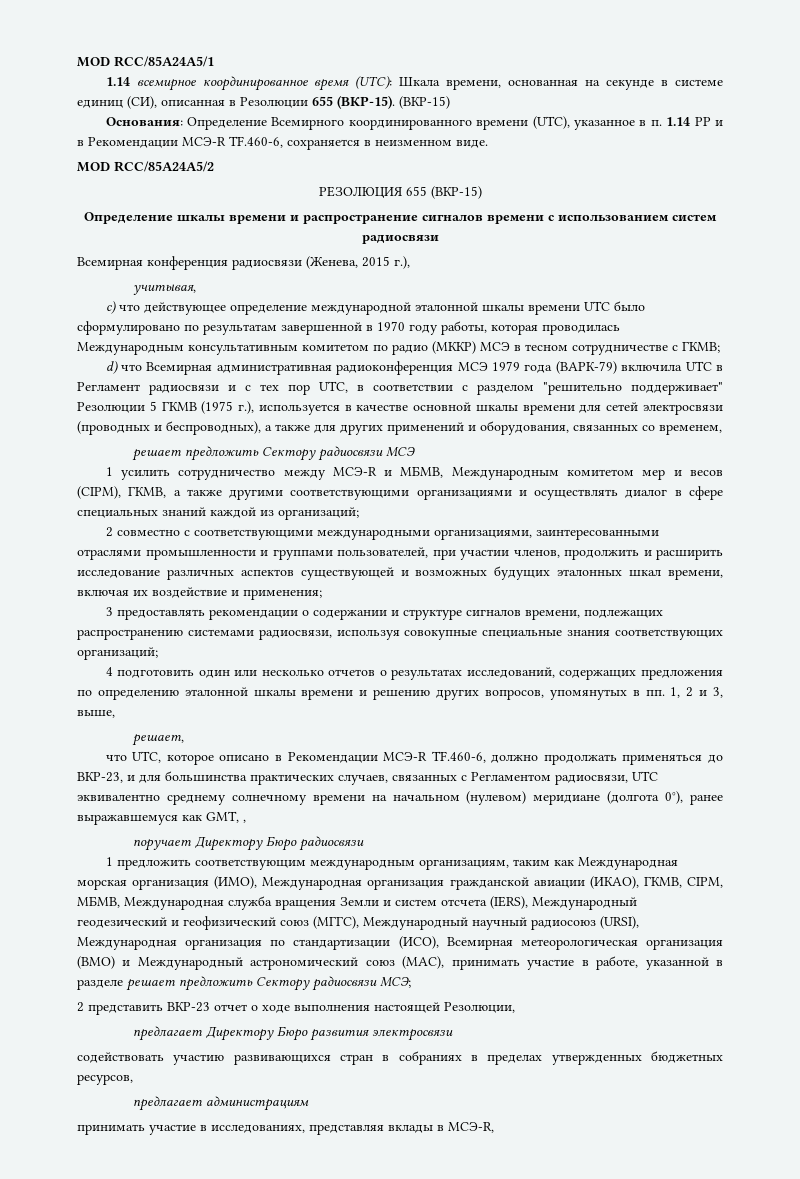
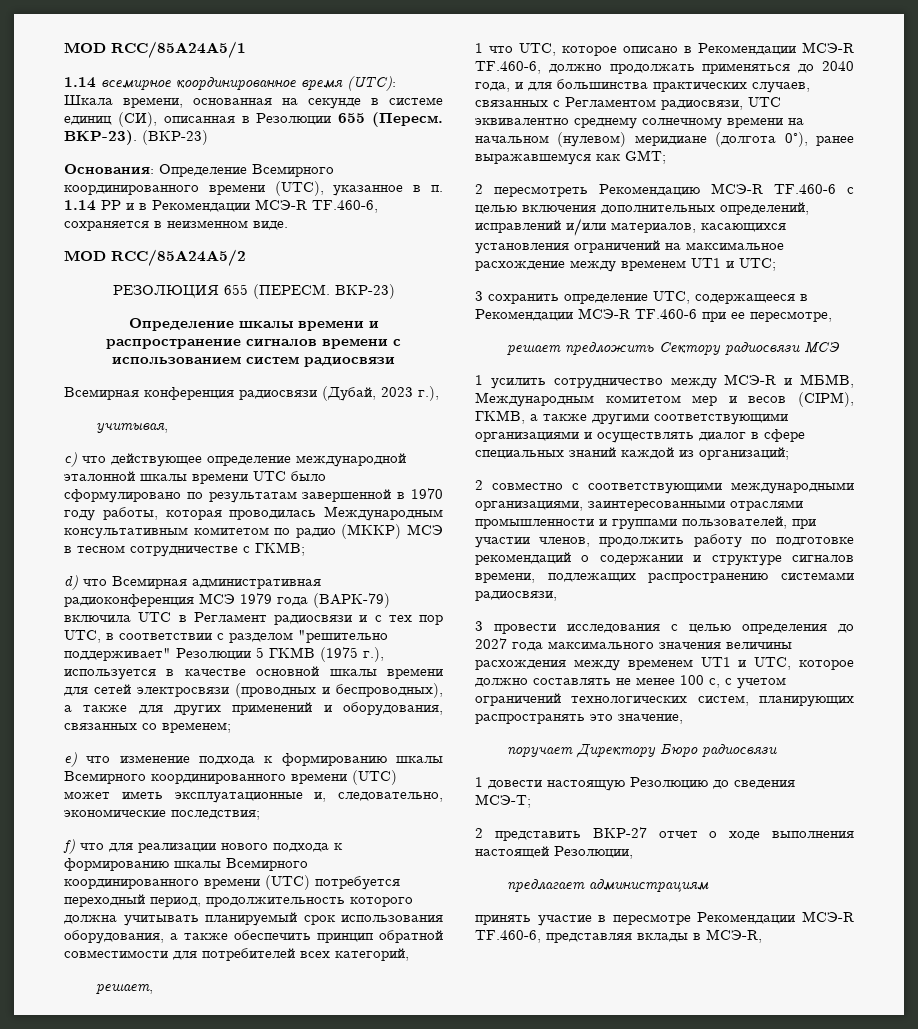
- 1.14 всемирное координированное время (UTC): Шкала времени, основанная на секунде в системе единиц (CИ), описанная в Резолюции 655 (ВКР-15). (ВКР-15)
+ 1.14 всемирное координированное время (UTC): Шкала времени, основанная на секунде в системе единиц (CИ), описанная в Резолюции 655 (Пересм. ВКР-23). (ВКР-23)
- РЕЗОЛЮЦИЯ 655 (ВКР-15)
+ РЕЗОЛЮЦИЯ 655 (ПЕРЕСМ. ВКР-23)
- Всемирная конференция радиосвязи (Женева, 2015 г.),
+ Всемирная конференция радиосвязи (Дубай, 2023 г.),
- d) что Всемирная административная радиоконференция МСЭ 1979 года (ВАРК-79) включила UTC в Регламент радиосвязи и с тех пор UTC, в соответствии с разделом "решительно поддерживает" Резолюции 5 ГКМВ (1975 г.), используется в качестве основной шкалы времени для сетей электросвязи (проводных и беспроводных), а также для других применений и оборудования, связанных со временем,
+ d) что Всемирная административная радиоконференция МСЭ 1979 года (ВАРК-79) включила UTC в Регламент радиосвязи и с тех пор UTC, в соответствии с разделом "решительно поддерживает" Резолюции 5 ГКМВ (1975 г.), используется в качестве основной шкалы времени для сетей электросвязи (проводных и беспроводных), а также для других применений и оборудования, связанных со временем;
+ e) что изменение подхода к формированию шкалы Всемирного координированного времени (UTC) может иметь эксплуатационные и, следовательно, экономические последствия;
+ f) что для реализации нового подхода к формированию шкалы Всемирного координированного времени (UTC) потребуется переходный период, продолжительность которого должна учитывать планируемый срок использования оборудования, а также обеспечить принцип обратной совместимости для потребителей всех категорий,
+ решает,
+ 1 что UTC, которое описано в Рекомендации МСЭ-R TF.460-6, должно продолжать применяться до 2040 года, и для большинства практических случаев, связанных с Регламентом радиосвязи, UTC эквивалентно среднему солнечному времени на начальном (нулевом) меридиане (долгота 0°), ранее выражавшемуся как GMT;
+ 2 пересмотреть Рекомендацию МСЭ-R TF.460-6 с целью включения дополнительных определений, исправлений и/или материалов, касающихся установления ограничений на максимальное расхождение между временем UT1 и UTC;
+ 3 сохранить определение UTC, содержащееся в Рекомендации МСЭ-R TF.460-6 при ее пересмотре,
- 2 совместно с соответствующими международными организациями, заинтересованными отраслями промышленности и группами пользователей, при участии членов, продолжить и расширить исследование различных аспектов существующей и возможных будущих эталонных шкал времени, включая их воздействие и применения;
- 3 предоставлять рекомендации о содержании и структуре сигналов времени, подлежащих распространению системами радиосвязи, используя совокупные специальные знания соответствующих организаций;
- 4 подготовить один или несколько отчетов о результатах исследований, содержащих предложения по определению эталонной шкалы времени и решению других вопросов, упомянутых в пп. 1, 2 и 3, выше,
- решает,
- что UTC, которое описано в Рекомендации МСЭ-R TF.460-6, должно продолжать применяться до ВКР-23, и для большинства практических случаев, связанных с Регламентом радиосвязи, UTC эквивалентно среднему солнечному времени на начальном (нулевом) меридиане (долгота 0°), ранее выражавшемуся как GMT, ,
+ 2 совместно с соответствующими международными организациями, заинтересованными отраслями промышленности и группами пользователей, при участии членов, продолжить работу по подготовке рекомендаций о содержании и структуре сигналов времени, подлежащих распространению системами радиосвязи,
+ 3 провести исследования с целью определения до 2027 года максимального значения величины расхождения между временем UT1 и UTC, которое должно составлять не менее 100 с, с учетом ограничений технологических систем, планирующих распространять это значение,
- 1 предложить соответствующим международным организациям, таким как Международная морская организация (ИМО), Международная организация гражданской авиации (ИКАО), ГКМВ, CIPM, МБМВ, Международная служба вращения Земли и систем отсчета (IERS), Международный геодезический и геофизический союз (МГГС), Международный научный радиосоюз (URSI), Международная организация по стандартизации (ИСО), Всемирная метеорологическая организация (ВМО) и Международный астрономический союз (МАС), принимать участие в работе, указанной в разделе решает предложить Сектору радиосвязи МСЭ;
+ 1 довести настоящую Резолюцию до сведения МСЭ-T;
- 2 представить ВКР-23 отчет о ходе выполнения настоящей Резолюции,
+ 2 представить ВКР-27 отчет о ходе выполнения настоящей Резолюции,
- предлагает Директору Бюро развития электросвязи
- содействовать участию развивающихся стран в собраниях в пределах утвержденных бюджетных ресурсов,
- принимать участие в исследованиях, представляя вклады в МСЭ-R,
+ принять участие в пересмотре Рекомендации МСЭ-R TF.460-6, представляя вклады в МСЭ-R,

